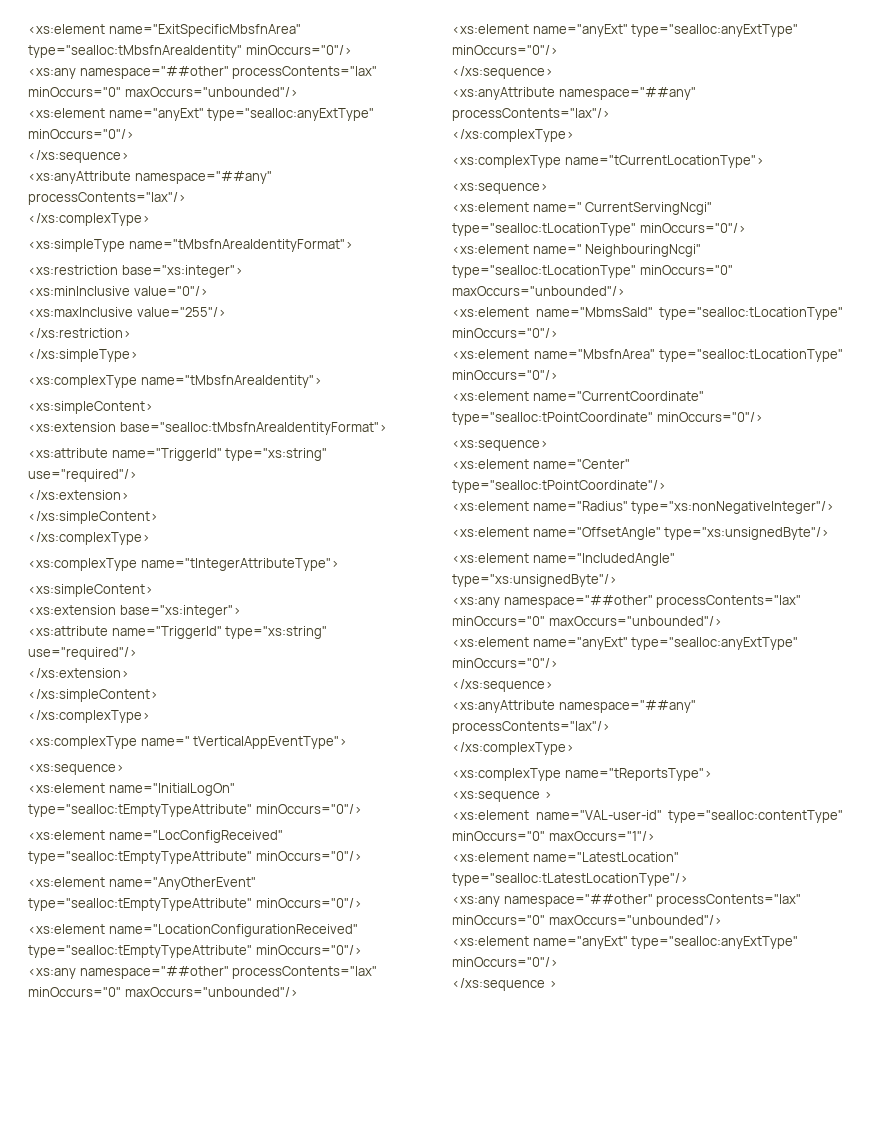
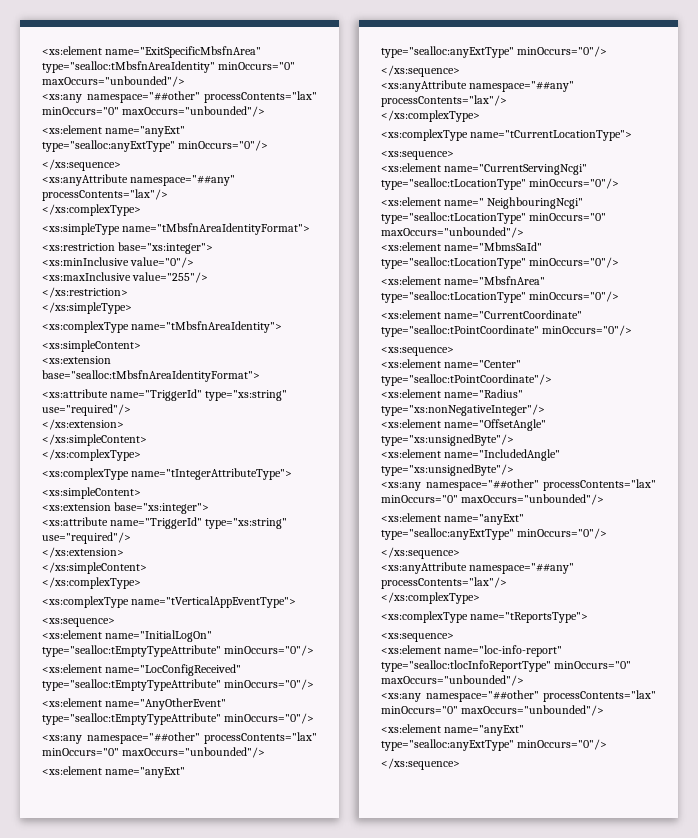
- <xs:element name="ExitSpecificMbsfnArea" type="sealloc:tMbsfnAreaIdentity" minOccurs="0"/>
+ <xs:element name="ExitSpecificMbsfnArea" type="sealloc:tMbsfnAreaIdentity" minOccurs="0" maxOccurs="unbounded"/>
- <xs:complexType name=" tVerticalAppEventType">
+ <xs:complexType name="tVerticalAppEventType">
- <xs:element name="LocationConfigurationReceived" type="sealloc:tEmptyTypeAttribute" minOccurs="0"/>
- <xs:element name=" CurrentServingNcgi" type="sealloc:tLocationType" minOccurs="0"/>
+ <xs:element name="CurrentServingNcgi" type="sealloc:tLocationType" minOccurs="0"/>
  <xs:complexType name="tReportsType">
- <xs:sequence >
- <xs:element name="VAL-user-id" type="sealloc:contentType" minOccurs="0" maxOccurs="1"/>
- <xs:element name="LatestLocation" type="sealloc:tLatestLocationType"/>
+ <xs:sequence>
+ <xs:element name="loc-info-report" type="sealloc:tlocInfoReportType" minOccurs="0" maxOccurs="unbounded"/>
  <xs:any namespace="##other" processContents="lax" minOccurs="0" maxOccurs="unbounded"/>
  <xs:element name="anyExt" type="sealloc:anyExtType" minOccurs="0"/>
- </xs:sequence >
+ </xs:sequence>

